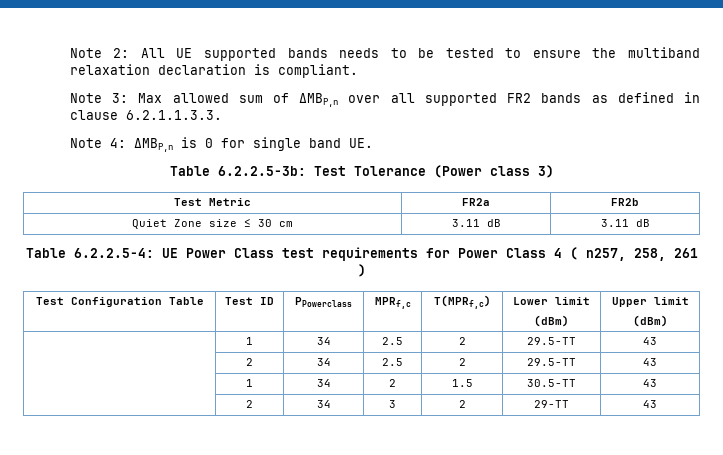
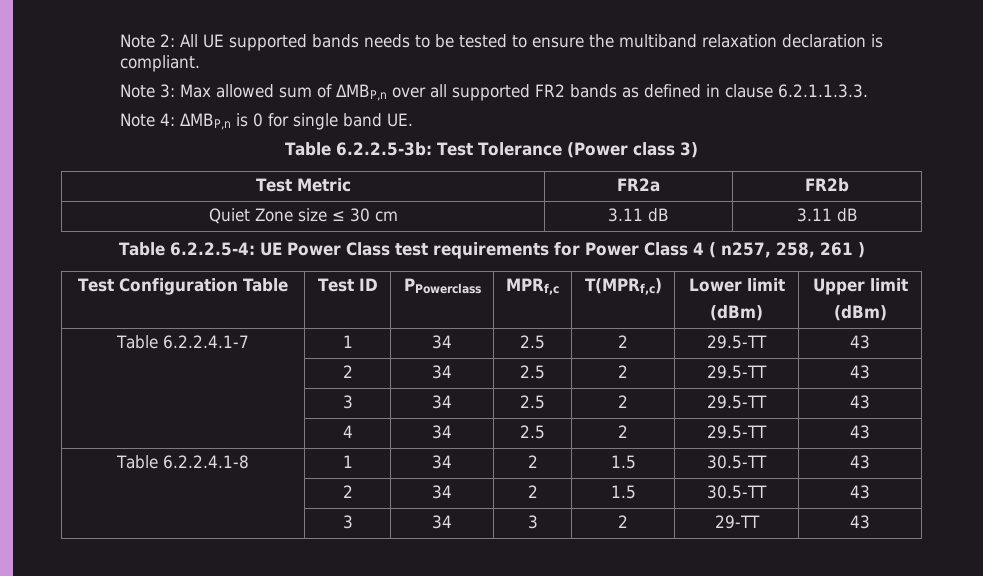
- | 1 | 34 | 2.5 | 2 | 29.5-TT | 43
+ Table 6.2.2.4.1-7 | 1 | 34 | 2.5 | 2 | 29.5-TT | 43
- | 1 | 34 | 2 | 1.5 | 30.5-TT | 43
+ | 3 | 34 | 2.5 | 2 | 29.5-TT | 43
+ | 4 | 34 | 2.5 | 2 | 29.5-TT | 43
+ Table 6.2.2.4.1-8 | 1 | 34 | 2 | 1.5 | 30.5-TT | 43
- | 2 | 34 | 3 | 2 | 29-TT | 43
+ | 2 | 34 | 2 | 1.5 | 30.5-TT | 43
+ | 3 | 34 | 3 | 2 | 29-TT | 43

